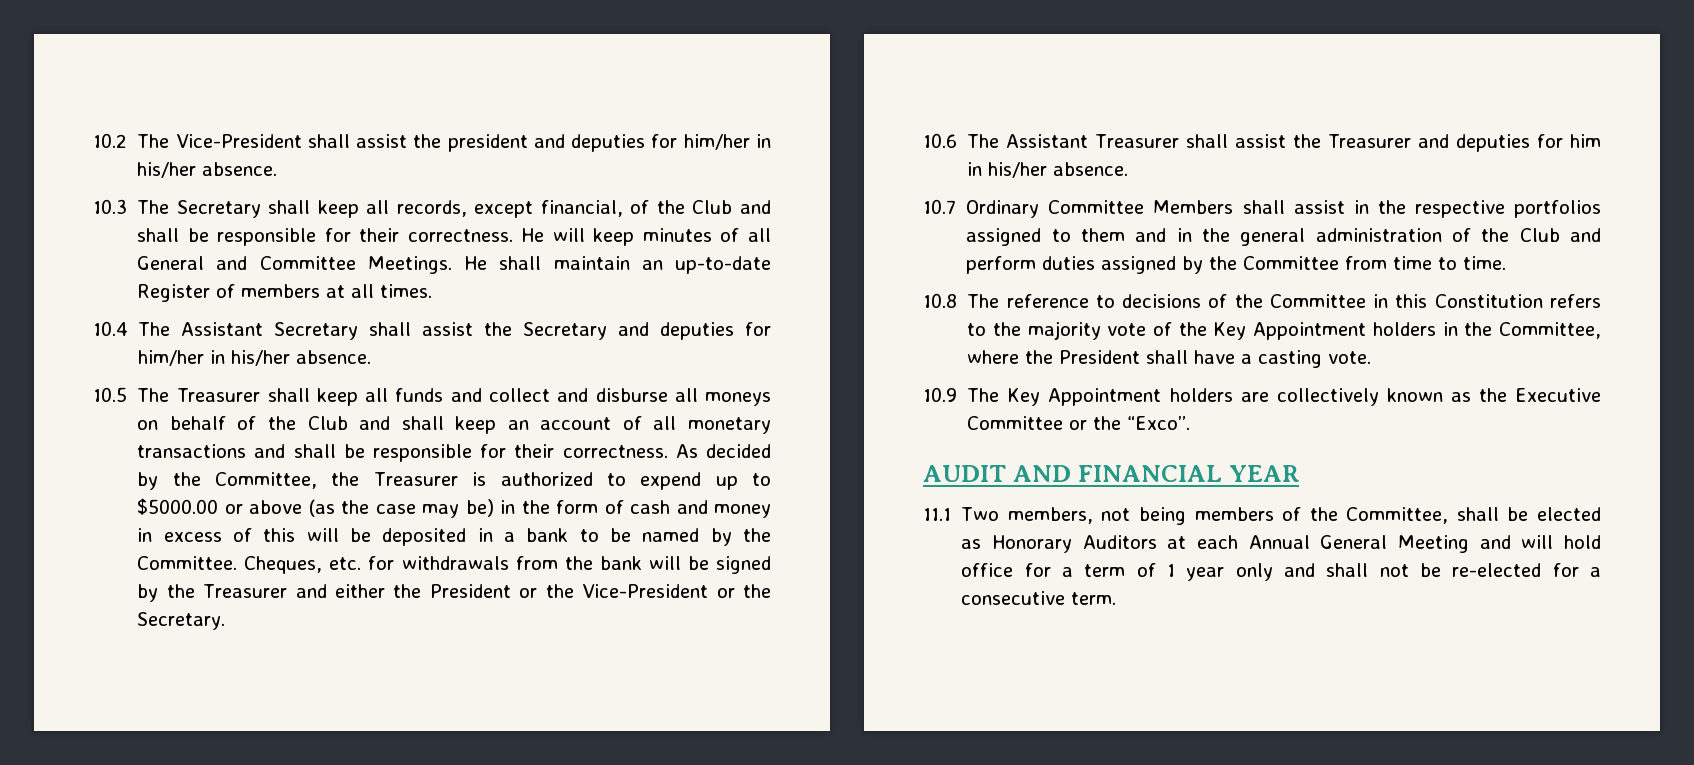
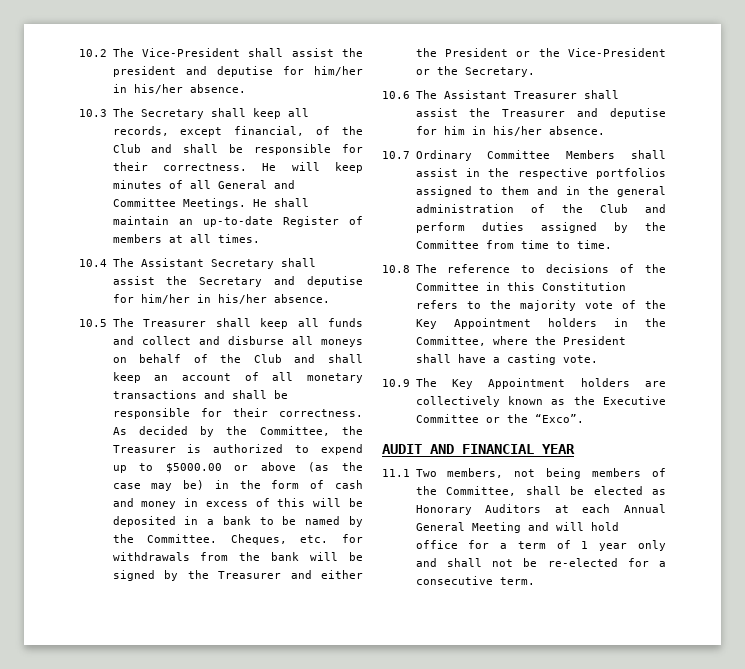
- 10.2 The Vice-President shall assist the president and deputies for him/her in his/her absence.
+ 10.2 The Vice-President shall assist the president and deputise for him/her in his/her absence.
- 10.4 The Assistant Secretary shall assist the Secretary and deputies for him/her in his/her absence.
+ 10.4 The Assistant Secretary shall assist the Secretary and deputise for him/her in his/her absence.
- 10.6 The Assistant Treasurer shall assist the Treasurer and deputies for him in his/her absence.
+ 10.6 The Assistant Treasurer shall assist the Treasurer and deputise for him in his/her absence.

